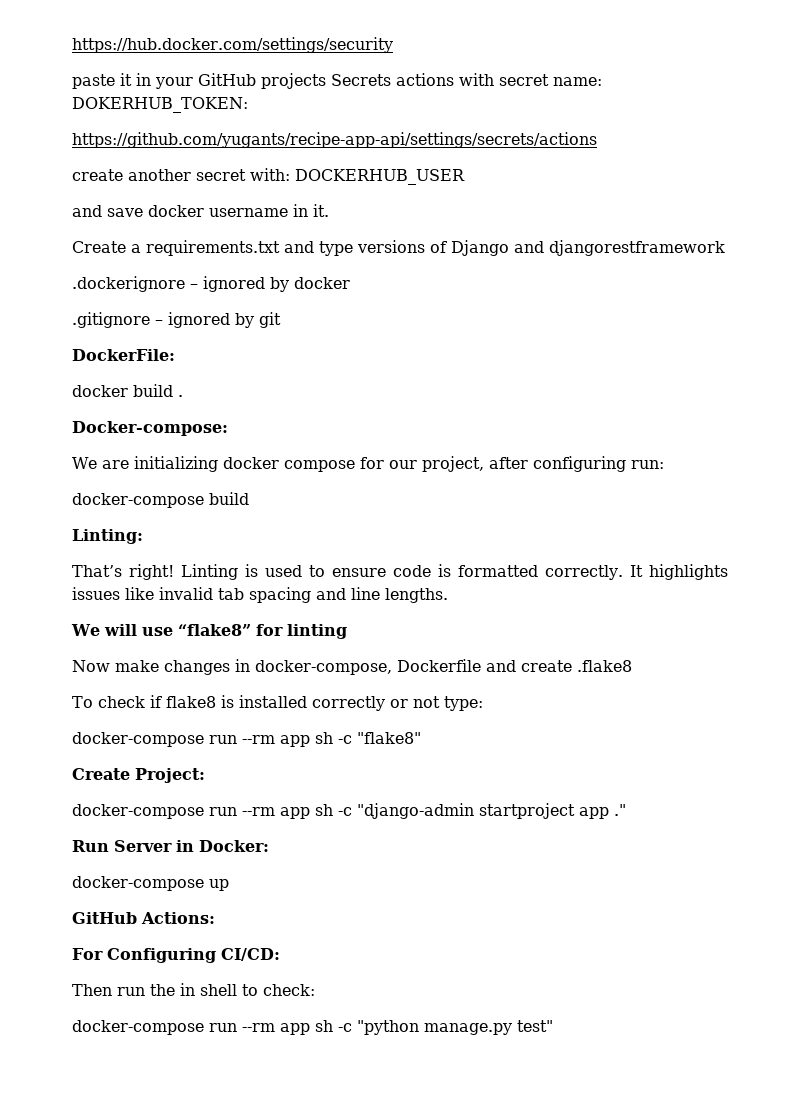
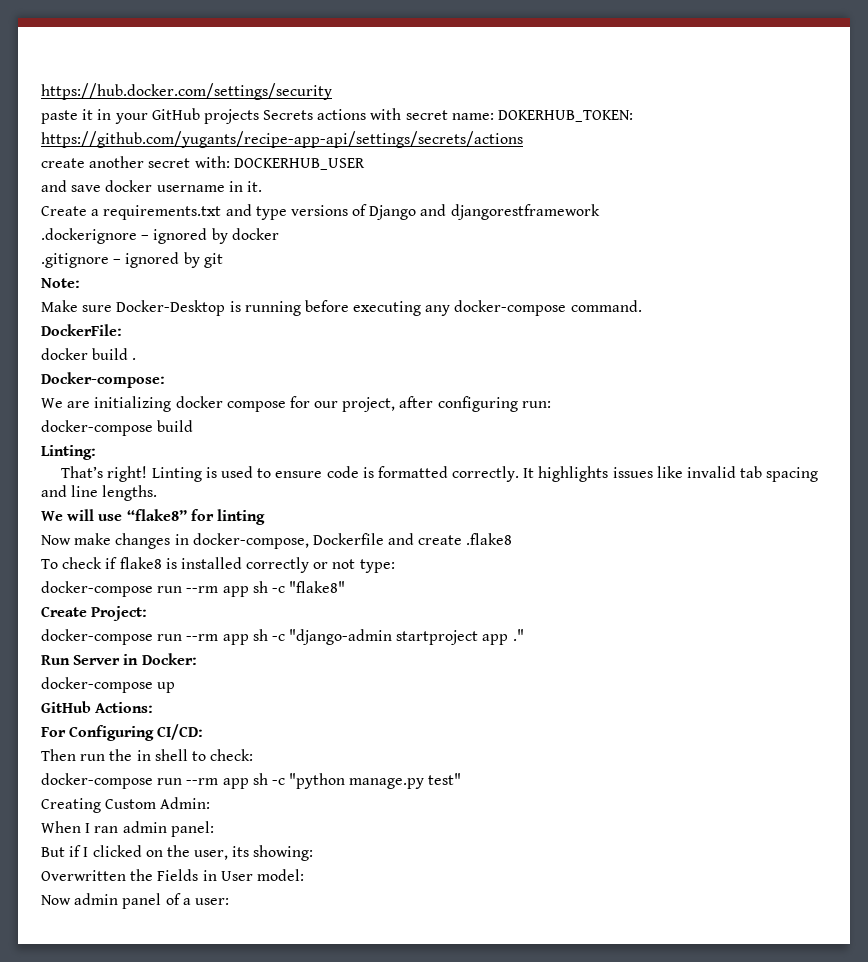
+ Note:
+ Make sure Docker-Desktop is running before executing any docker-compose command.
+ Creating Custom Admin:
+ When I ran admin panel:
+ But if I clicked on the user, its showing:
+ Overwritten the Fields in User model:
+ Now admin panel of a user:

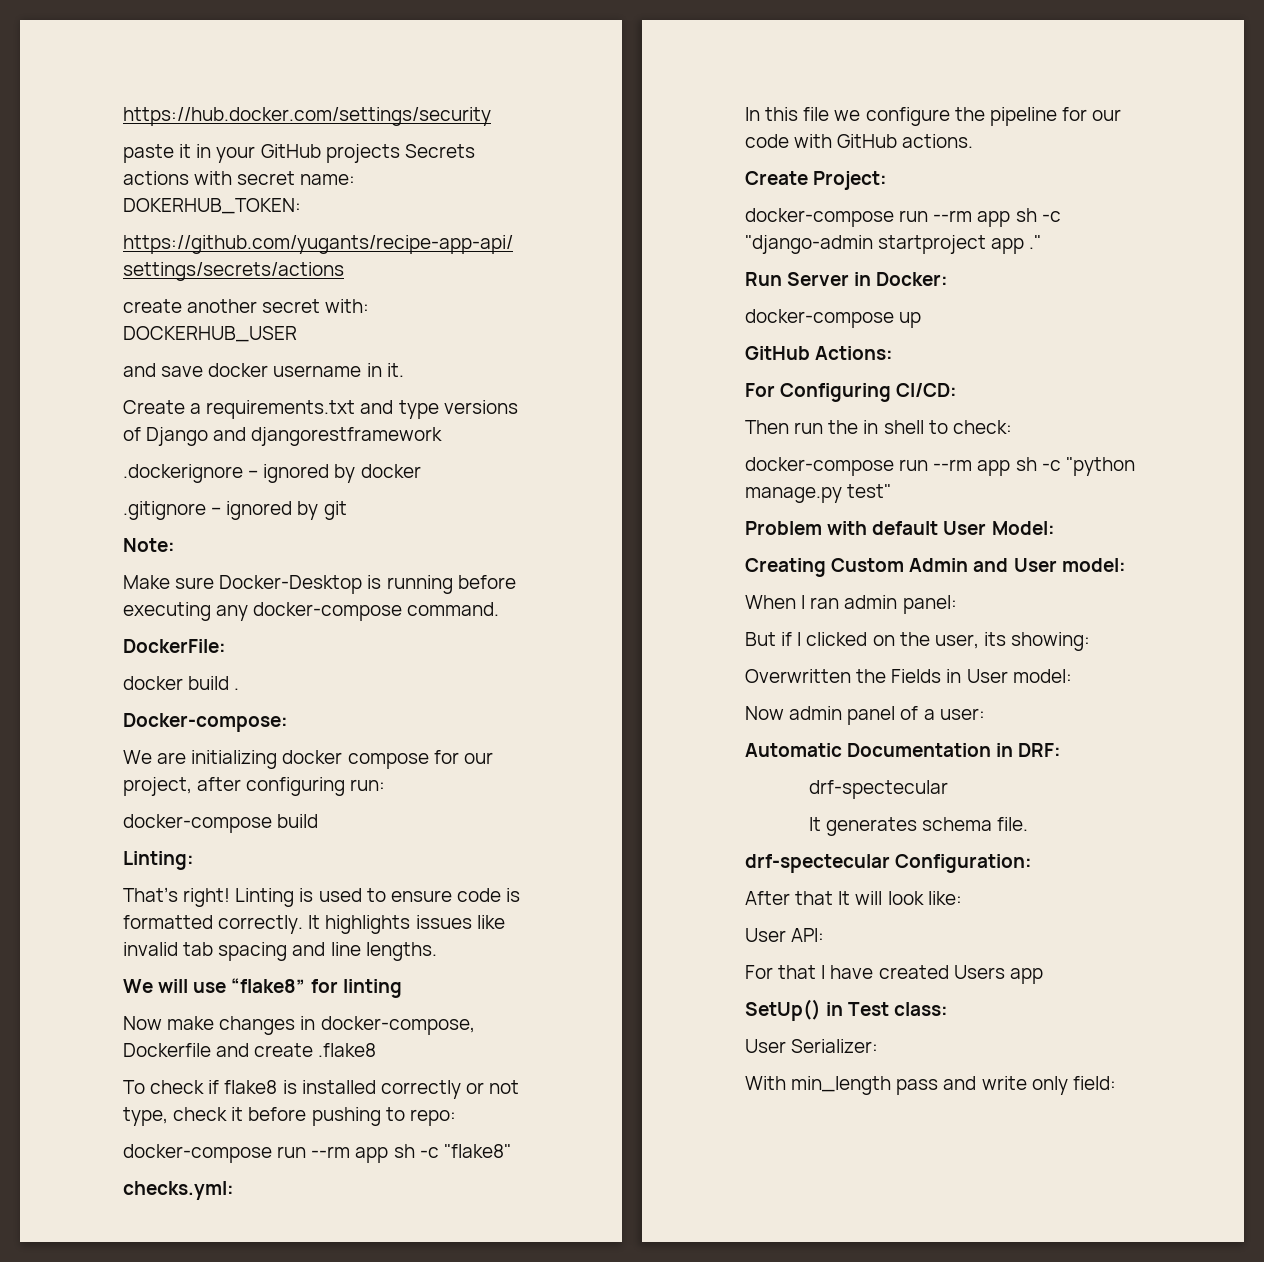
- To check if flake8 is installed correctly or not type:
+ To check if flake8 is installed correctly or not type, check it before pushing to repo:
+ checks.yml:
+ In this file we configure the pipeline for our code with GitHub actions.
- Creating Custom Admin:
+ Problem with default User Model:
+ Creating Custom Admin and User model:
+ Automatic Documentation in DRF:
+ drf-spectecular
+ It generates schema file.
+ drf-spectecular Configuration:
+ After that It will look like:
+ User API:
+ For that I have created Users app
+ SetUp() in Test class:
+ User Serializer:
+ With min_length pass and write only field:

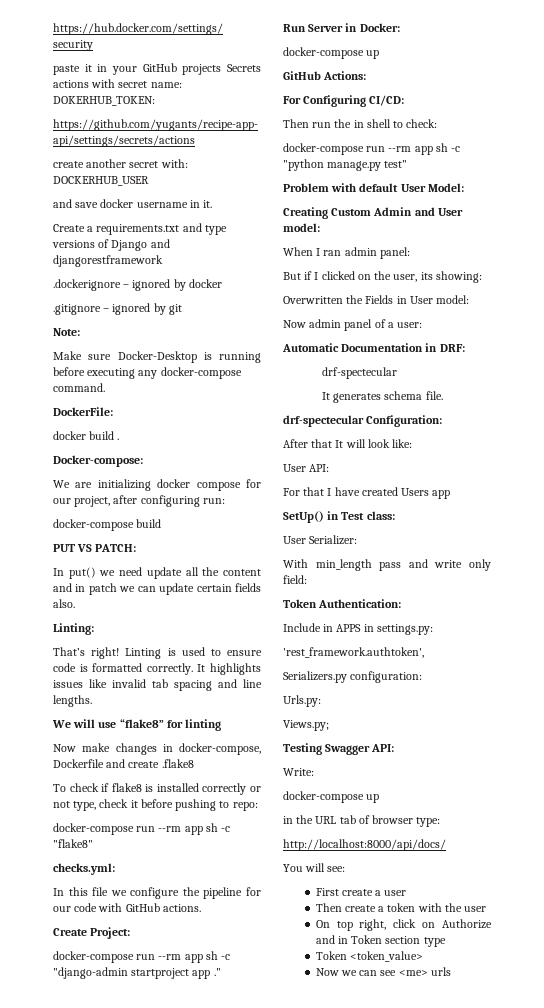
+ PUT VS PATCH:
+ In put() we need update all the content and in patch we can update certain fields also.
+ Token Authentication:
+ Include in APPS in settings.py:
+ 'rest_framework.authtoken',
+ Serializers.py configuration:
+ Urls.py:
+ Views.py;
+ Testing Swagger API:
+ Write:
+ docker-compose up
+ in the URL tab of browser type:
+ http://localhost:8000/api/docs/
+ You will see:
+ First create a user
+ Then create a token with the user
+ On top right, click on Authorize and in Token section type
+ Token <token_value>
+ Now we can see <me> urls

